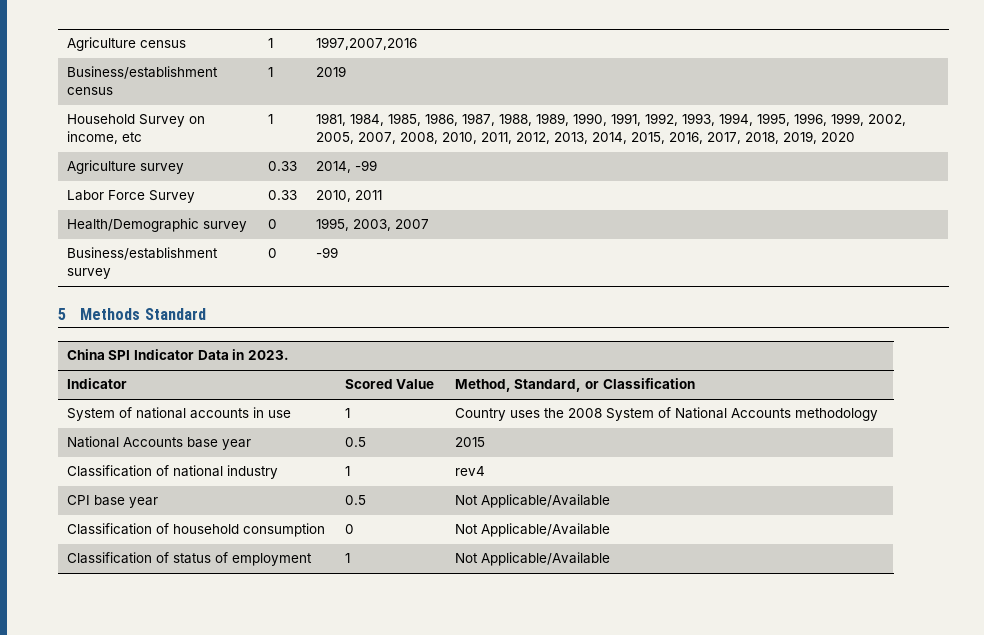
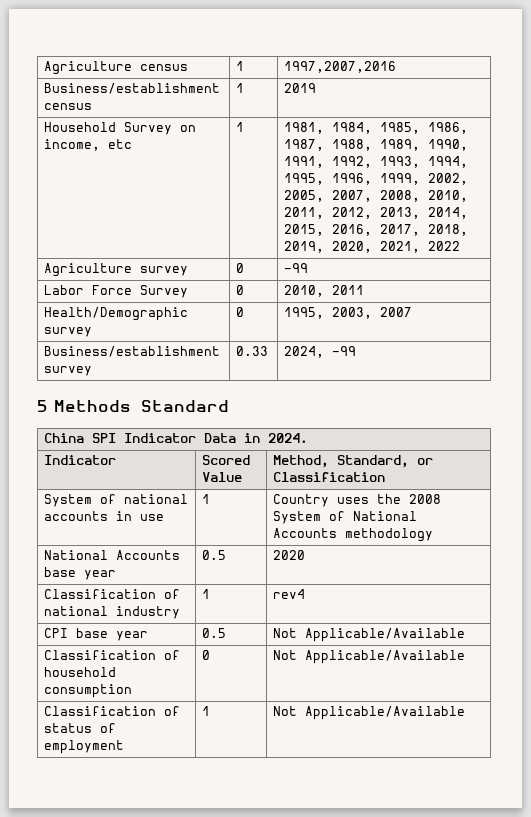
- Household Survey on income, etc | 1 | 1981, 1984, 1985, 1986, 1987, 1988, 1989, 1990, 1991, 1992, 1993, 1994, 1995, 1996, 1999, 2002, 2005, 2007, 2008, 2010, 2011, 2012, 2013, 2014, 2015, 2016, 2017, 2018, 2019, 2020
+ Household Survey on income, etc | 1 | 1981, 1984, 1985, 1986, 1987, 1988, 1989, 1990, 1991, 1992, 1993, 1994, 1995, 1996, 1999, 2002, 2005, 2007, 2008, 2010, 2011, 2012, 2013, 2014, 2015, 2016, 2017, 2018, 2019, 2020, 2021, 2022
- Agriculture survey | 0.33 | 2014, -99
+ Agriculture survey | 0 | -99
- Labor Force Survey | 0.33 | 2010, 2011
+ Labor Force Survey | 0 | 2010, 2011
- Business/establishment survey | 0 | -99
+ Business/establishment survey | 0.33 | 2024, -99
- China SPI Indicator Data in 2023.
+ China SPI Indicator Data in 2024.
- National Accounts base year | 0.5 | 2015
+ National Accounts base year | 0.5 | 2020

